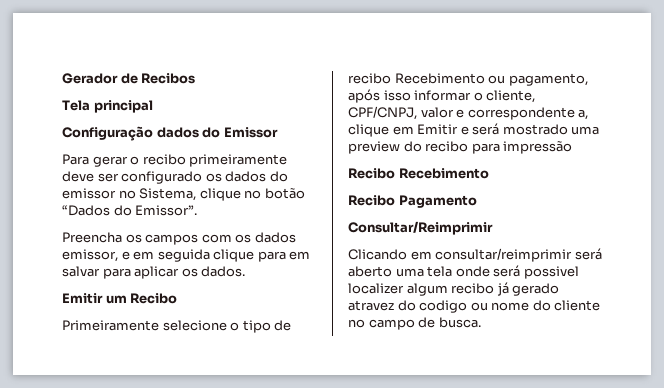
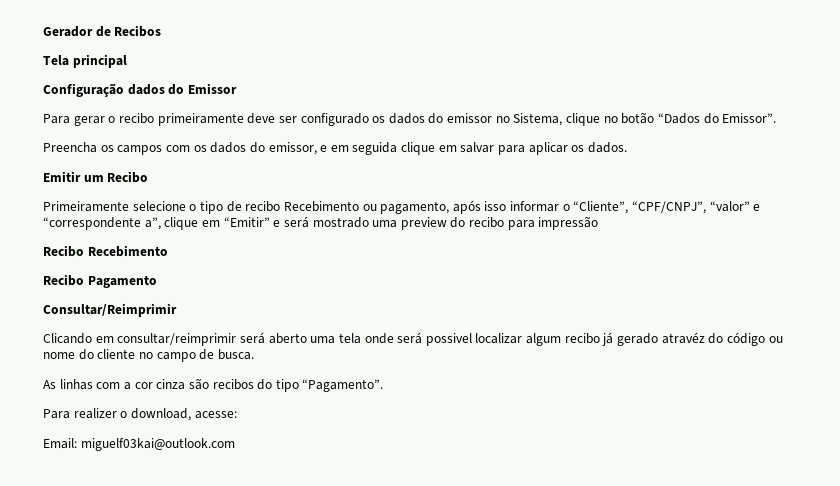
- Preencha os campos com os dados emissor, e em seguida clique para em salvar para aplicar os dados.
+ Preencha os campos com os dados do emissor, e em seguida clique em salvar para aplicar os dados.
- Primeiramente selecione o tipo de recibo Recebimento ou pagamento, após isso informar o cliente, CPF/CNPJ, valor e correspondente a, clique em Emitir e será mostrado uma preview do recibo para impressão
+ Primeiramente selecione o tipo de recibo Recebimento ou pagamento, após isso informar o “Cliente”, “CPF/CNPJ”, “valor” e “correspondente a”, clique em “Emitir” e será mostrado uma preview do recibo para impressão
- Clicando em consultar/reimprimir será aberto uma tela onde será possivel localizer algum recibo já gerado atravez do codigo ou nome do cliente no campo de busca.
+ Clicando em consultar/reimprimir será aberto uma tela onde será possivel localizar algum recibo já gerado atravéz do código ou nome do cliente no campo de busca.
+ As linhas com a cor cinza são recibos do tipo “Pagamento”.
+ Para realizer o download, acesse:
+ Email: miguelf03kai@outlook.com

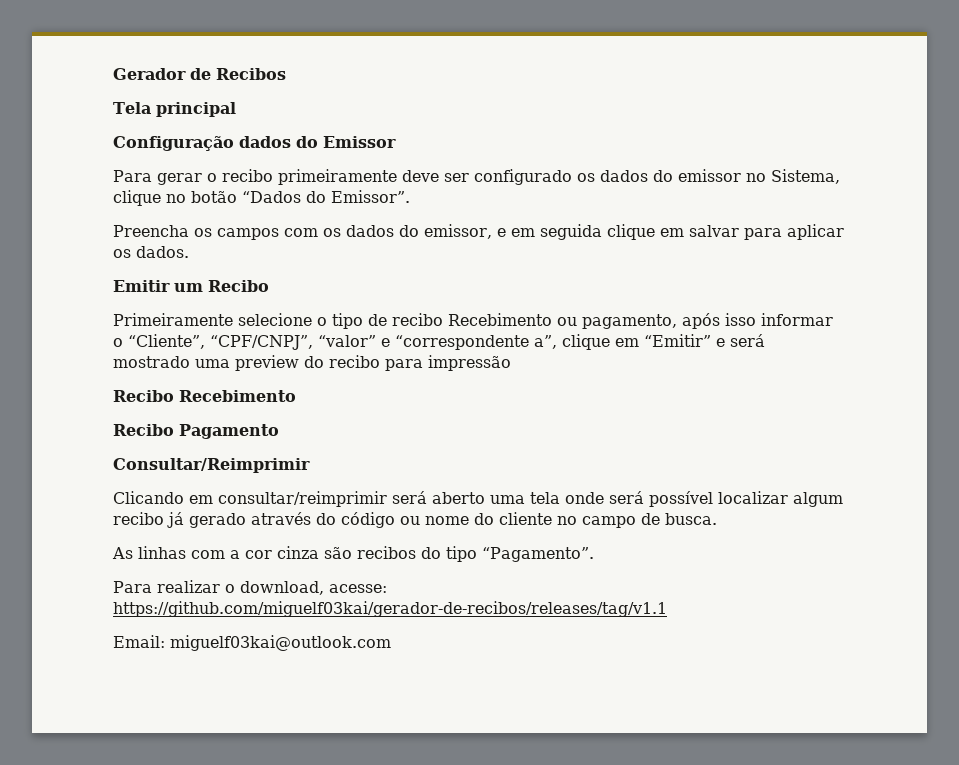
- Clicando em consultar/reimprimir será aberto uma tela onde será possivel localizar algum recibo já gerado atravéz do código ou nome do cliente no campo de busca.
+ Clicando em consultar/reimprimir será aberto uma tela onde será possível localizar algum recibo já gerado através do código ou nome do cliente no campo de busca.
- Para realizer o download, acesse:
+ Para realizar o download, acesse: https://github.com/miguelf03kai/gerador-de-recibos/releases/tag/v1.1

